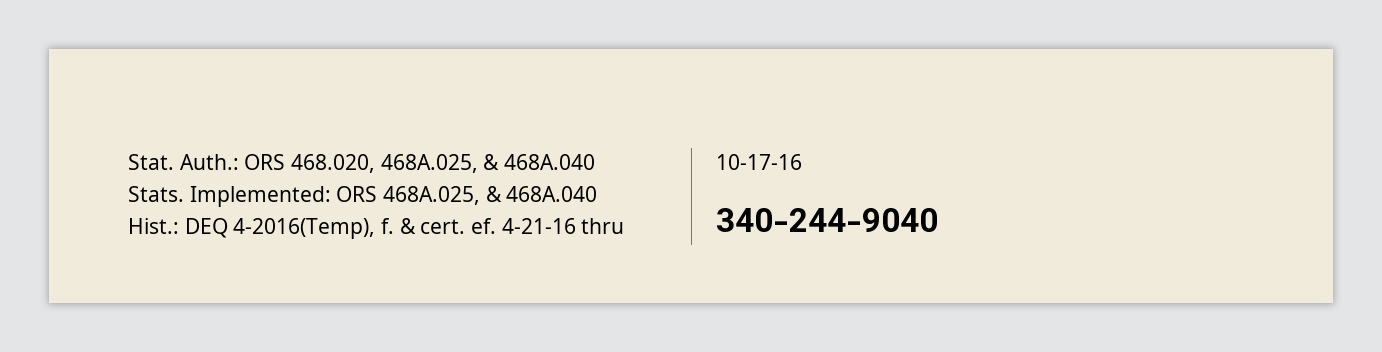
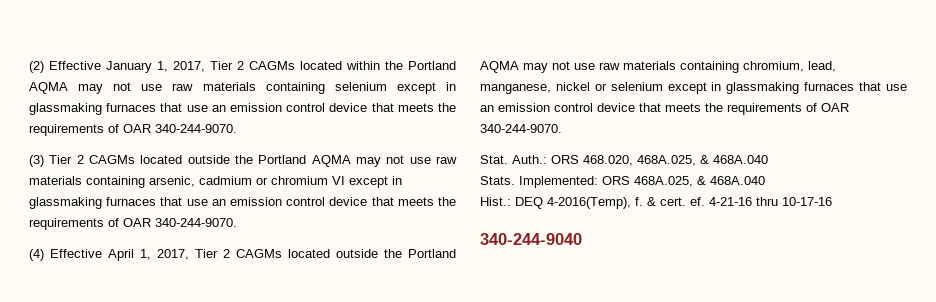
+ (2) Effective January 1, 2017, Tier 2 CAGMs located within the Portland AQMA may not use raw materials containing selenium except in glassmaking furnaces that use an emission control device that meets the requirements of OAR 340-244-9070.
+ (3) Tier 2 CAGMs located outside the Portland AQMA may not use raw materials containing arsenic, cadmium or chromium VI except in glassmaking furnaces that use an emission control device that meets the requirements of OAR 340-244-9070.
+ (4) Effective April 1, 2017, Tier 2 CAGMs located outside the Portland AQMA may not use raw materials containing chromium, lead, manganese, nickel or selenium except in glassmaking furnaces that use an emission control device that meets the requirements of OAR 340-244-9070.

